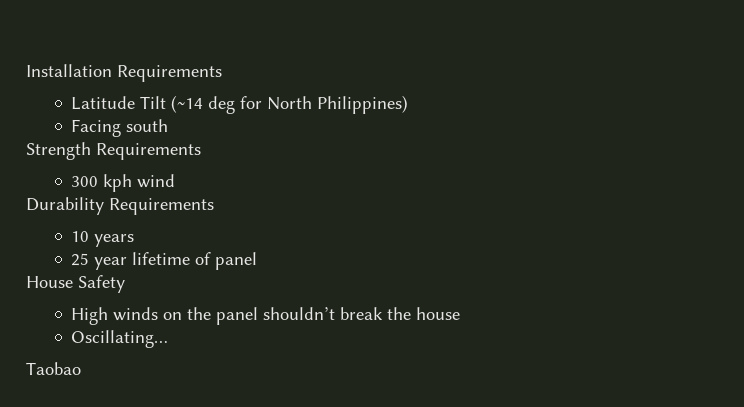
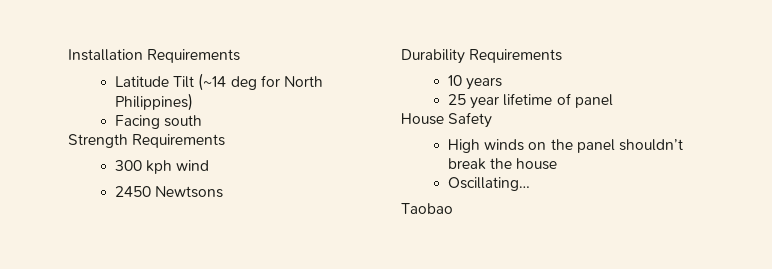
+ 2450 Newtsons

